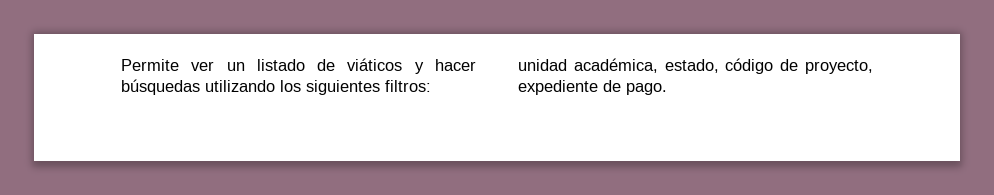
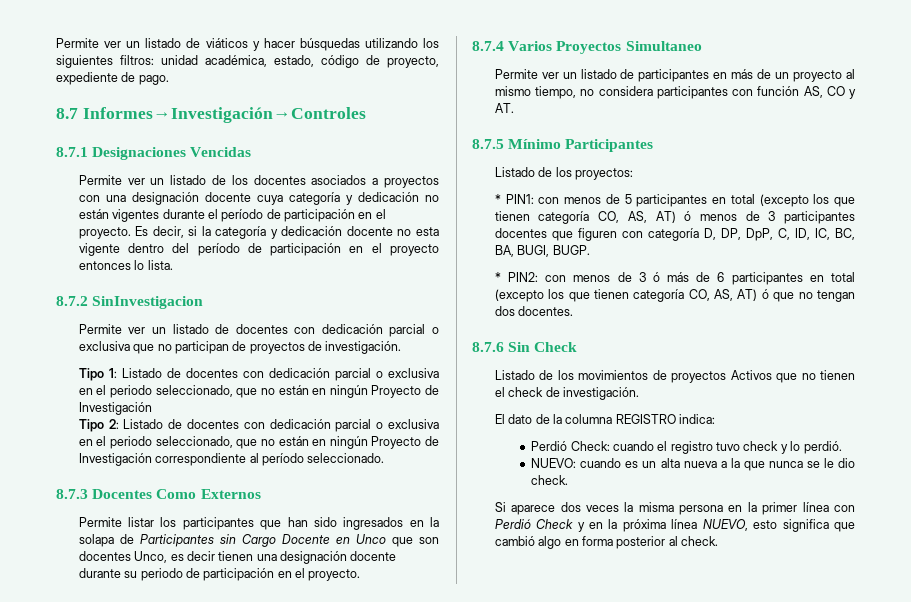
+ 8.7 Informes→Investigación→Controles
+ 8.7.1 Designaciones Vencidas
+ Permite ver un listado de los docentes asociados a proyectos con una designación docente cuya categoría y dedicación no están vigentes durante el período de participación en el proyecto. Es decir, si la categoría y dedicación docente no esta vigente dentro del período de participación en el proyecto entonces lo lista.
+ 8.7.2 SinInvestigacion
+ Permite ver un listado de docentes con dedicación parcial o exclusiva que no participan de proyectos de investigación.
+ Tipo 1: Listado de docentes con dedicación parcial o exclusiva en el periodo seleccionado, que no están en ningún Proyecto de Investigación
+ Tipo 2: Listado de docentes con dedicación parcial o exclusiva en el periodo seleccionado, que no están en ningún Proyecto de Investigación correspondiente al período seleccionado.
+ 8.7.3 Docentes Como Externos
+ Permite listar los participantes que han sido ingresados en la solapa de Participantes sin Cargo Docente en Unco que son docentes Unco, es decir tienen una designación docente durante su periodo de participación en el proyecto.
+ 8.7.4 Varios Proyectos Simultaneo
+ Permite ver un listado de participantes en más de un proyecto al mismo tiempo, no considera participantes con función AS, CO y AT.
+ 8.7.5 Mínimo Participantes
+ Listado de los proyectos:
+ * PIN1: con menos de 5 participantes en total (excepto los que tienen categoría CO, AS, AT) ó menos de 3 participantes docentes que figuren con categoría D, DP, DpP, C, ID, IC, BC, BA, BUGI, BUGP.
+ * PIN2: con menos de 3 ó más de 6 participantes en total (excepto los que tienen categoría CO, AS, AT) ó que no tengan dos docentes.
+ 8.7.6 Sin Check
+ Listado de los movimientos de proyectos Activos que no tienen el check de investigación.
+ El dato de la columna REGISTRO indica:
+ Perdió Check: cuando el registro tuvo check y lo perdió.
+ NUEVO: cuando es un alta nueva a la que nunca se le dio check.
+ Si aparece dos veces la misma persona en la primer línea con Perdió Check y en la próxima línea NUEVO, esto significa que cambió algo en forma posterior al check.

